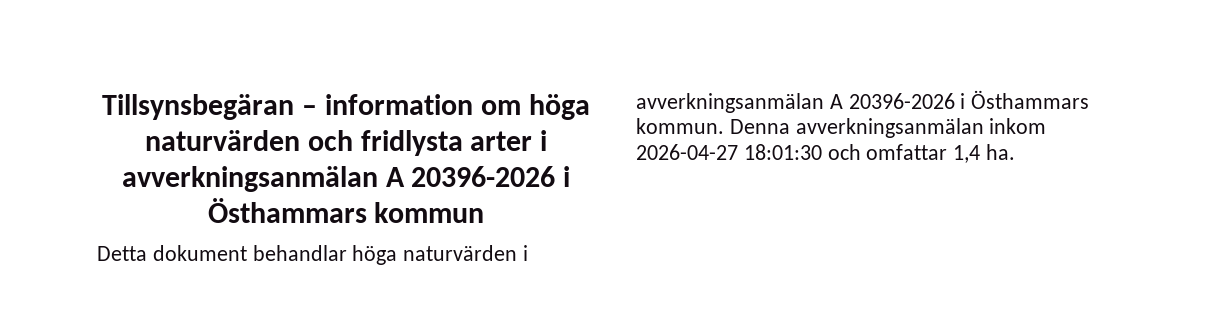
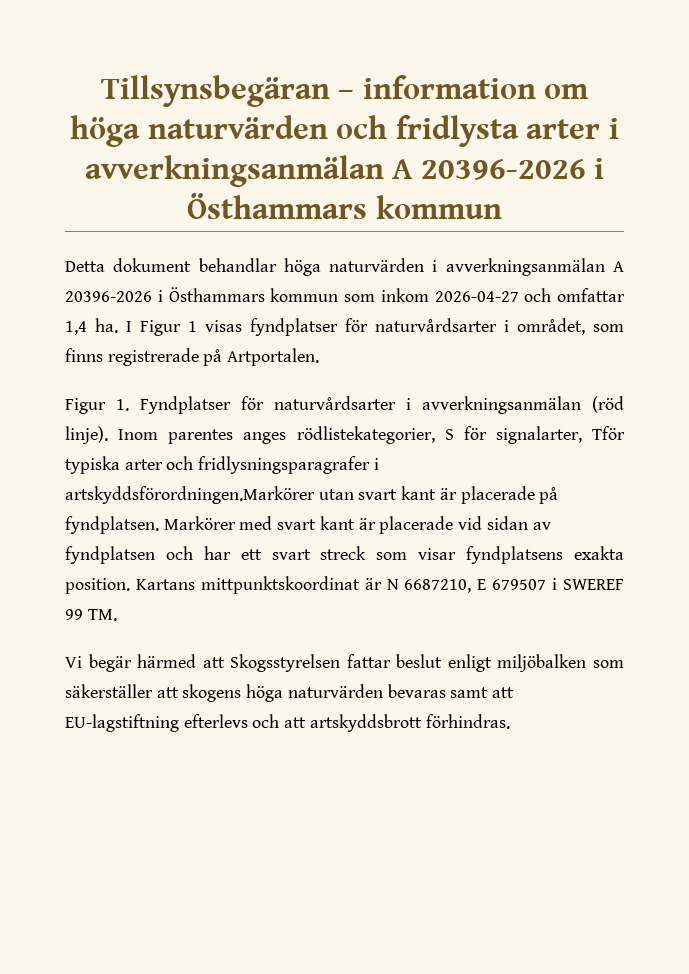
- Detta dokument behandlar höga naturvärden i avverkningsanmälan A 20396-2026 i Östhammars kommun. Denna avverkningsanmälan inkom 2026-04-27 18:01:30 och omfattar 1,4 ha.
+ Detta dokument behandlar höga naturvärden i avverkningsanmälan A 20396-2026 i Östhammars kommun som inkom 2026-04-27 och omfattar 1,4 ha.
+ I Figur 1 visas fyndplatser för naturvårdsarter i området, som finns registrerade på Artportalen.
+ Figur 1. Fyndplatser för naturvårdsarter i avverkningsanmälan (röd linje). Inom parentes anges rödlistekategorier, S för signalarter, Tför typiska arter och fridlysningsparagrafer i artskyddsförordningen.Markörer utan svart kant är placerade på fyndplatsen. Markörer med svart kant är placerade vid sidan av fyndplatsen och har ett svart streck som visar fyndplatsens exakta position. Kartans mittpunktskoordinat är N 6687210, E 679507 i SWEREF 99 TM.
+ Vi begär härmed att Skogsstyrelsen fattar beslut enligt miljöbalken som säkerställer att skogens höga naturvärden bevaras samt att EU-lagstiftning efterlevs och att artskyddsbrott förhindras.

